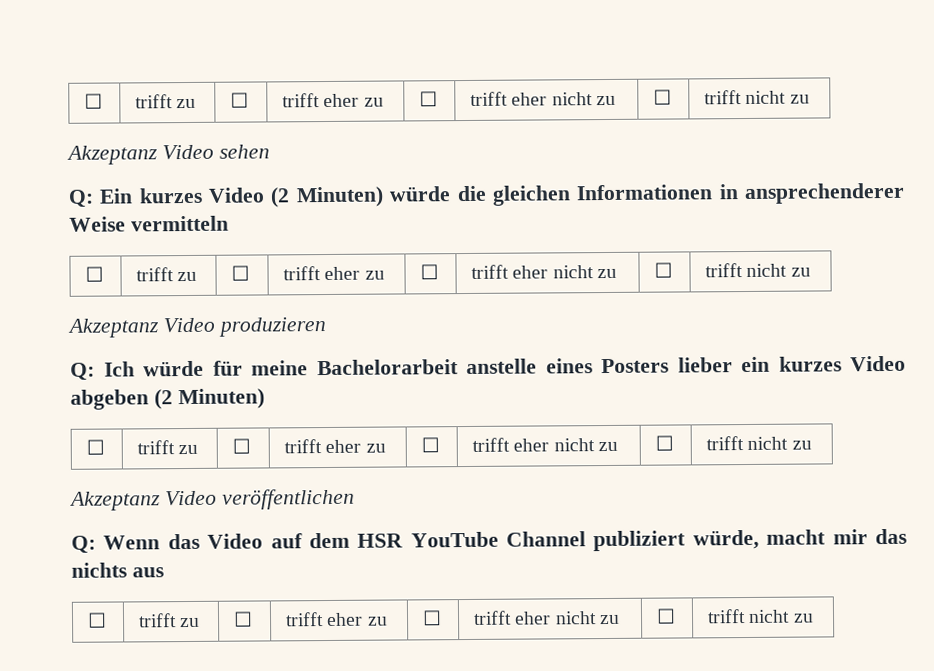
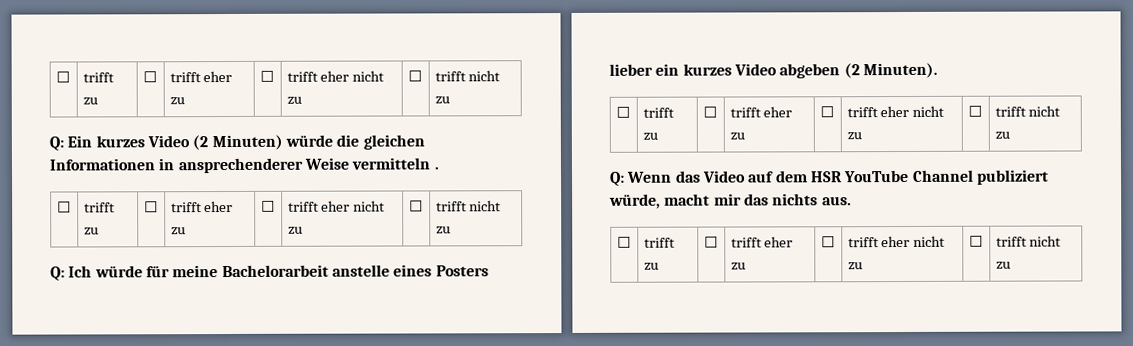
- Akzeptanz Video sehen
- Q: Ein kurzes Video (2 Minuten) würde die gleichen Informationen in ansprechenderer Weise vermitteln
+ Q: Ein kurzes Video (2 Minuten) würde die gleichen Informationen in ansprechenderer Weise vermitteln .
- Akzeptanz Video produzieren
- Q: Ich würde für meine Bachelorarbeit anstelle eines Posters lieber ein kurzes Video abgeben (2 Minuten)
+ Q: Ich würde für meine Bachelorarbeit anstelle eines Posters lieber ein kurzes Video abgeben (2 Minuten).
- Akzeptanz Video veröffentlichen
- Q: Wenn das Video auf dem HSR YouTube Channel publiziert würde, macht mir das nichts aus
+ Q: Wenn das Video auf dem HSR YouTube Channel publiziert würde, macht mir das nichts aus.

